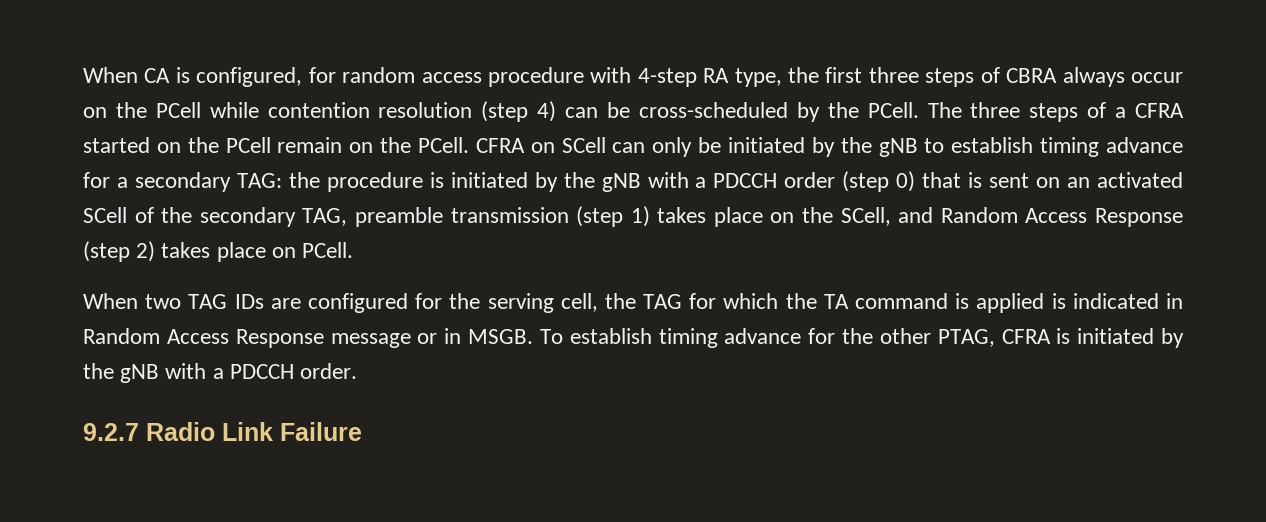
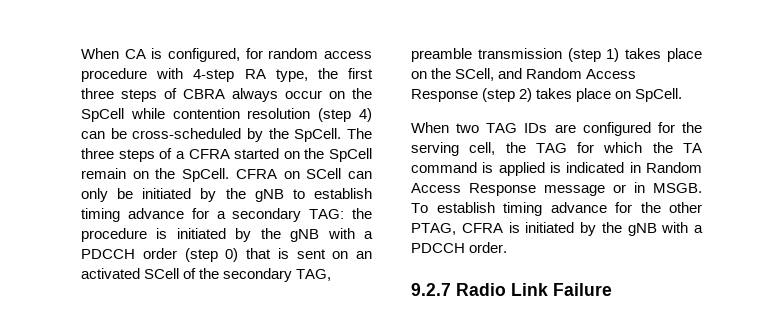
- When CA is configured, for random access procedure with 4-step RA type, the first three steps of CBRA always occur on the PCell while contention resolution (step 4) can be cross-scheduled by the PCell.
+ When CA is configured, for random access procedure with 4-step RA type, the first three steps of CBRA always occur on the SpCell while contention resolution (step 4) can be cross-scheduled by the SpCell.
- The three steps of a CFRA started on the PCell remain on the PCell.
+ The three steps of a CFRA started on the SpCell remain on the SpCell.
- CFRA on SCell can only be initiated by the gNB to establish timing advance for a secondary TAG: the procedure is initiated by the gNB with a PDCCH order (step 0) that is sent on an activated SCell of the secondary TAG, preamble transmission (step 1) takes place on the SCell, and Random Access Response (step 2) takes place on PCell.
+ CFRA on SCell can only be initiated by the gNB to establish timing advance for a secondary TAG: the procedure is initiated by the gNB with a PDCCH order (step 0) that is sent on an activated SCell of the secondary TAG, preamble transmission (step 1) takes place on the SCell, and Random Access Response (step 2) takes place on SpCell.

